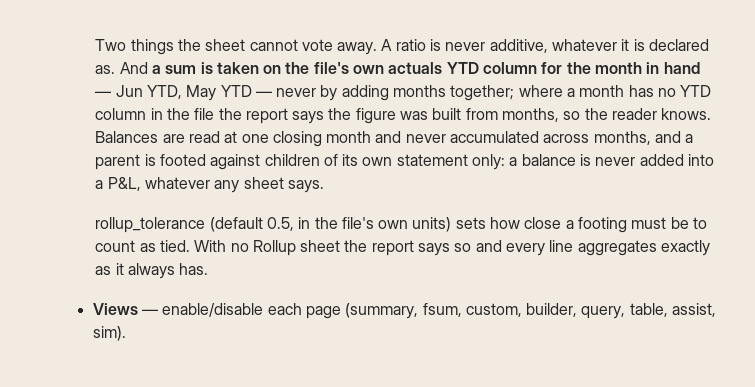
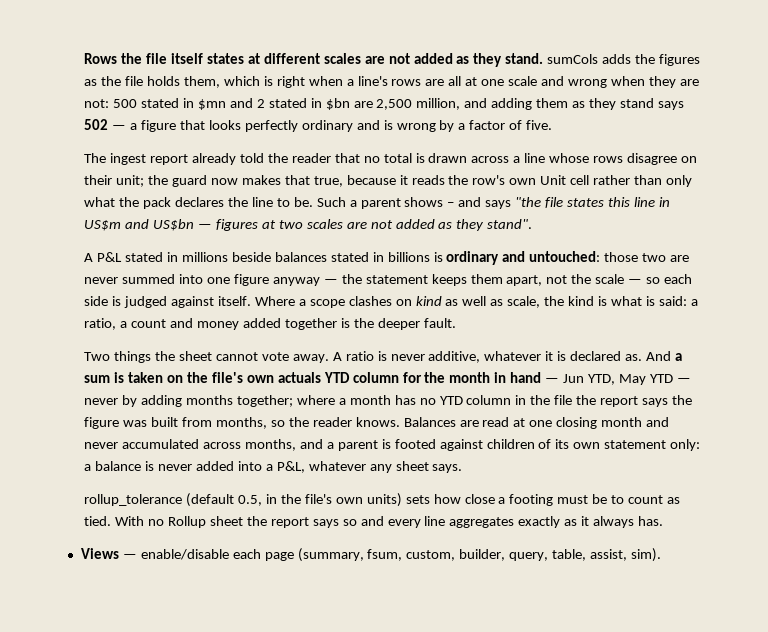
+ Rows the file itself states at different scales are not added as they stand. sumCols adds the figures as the file holds them, which is right when a line's rows are all at one scale and wrong when they are not: 500 stated in $mn and 2 stated in $bn are 2,500 million, and adding them as they stand says 502 — a figure that looks perfectly ordinary and is wrong by a factor of five.
+ The ingest report already told the reader that no total is drawn across a line whose rows disagree on their unit; the guard now makes that true, because it reads the row's own Unit cell rather than only what the pack declares the line to be. Such a parent shows – and says "the file states this line in US$m and US$bn — figures at two scales are not added as they stand".
+ A P&L stated in millions beside balances stated in billions is ordinary and untouched: those two are never summed into one figure anyway — the statement keeps them apart, not the scale — so each side is judged against itself. Where a scope clashes on kind as well as scale, the kind is what is said: a ratio, a count and money added together is the deeper fault.

